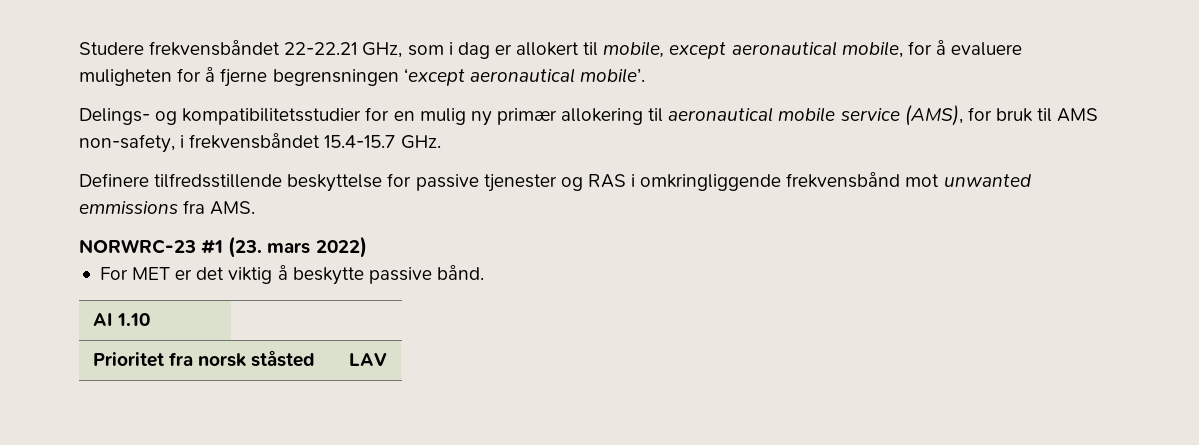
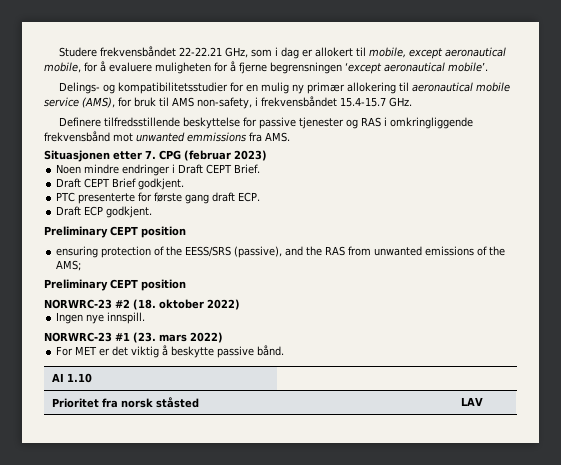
+ Situasjonen etter 7. CPG (februar 2023)
+ Noen mindre endringer i Draft CEPT Brief.
+ Draft CEPT Brief godkjent.
+ PTC presenterte for første gang draft ECP.
+ Draft ECP godkjent.
+ Preliminary CEPT position
+ ensuring protection of the EESS/SRS (passive), and the RAS from unwanted emissions of the AMS;
+ Preliminary CEPT position
+ NORWRC-23 #2 (18. oktober 2022)
+ Ingen nye innspill.

